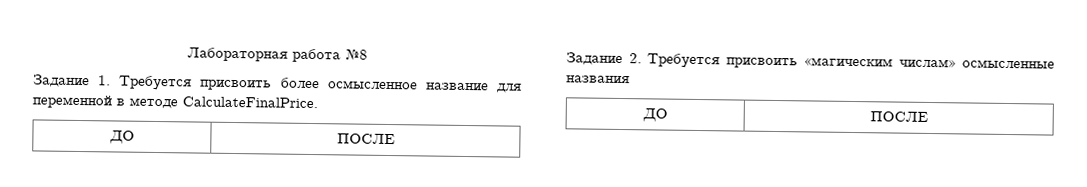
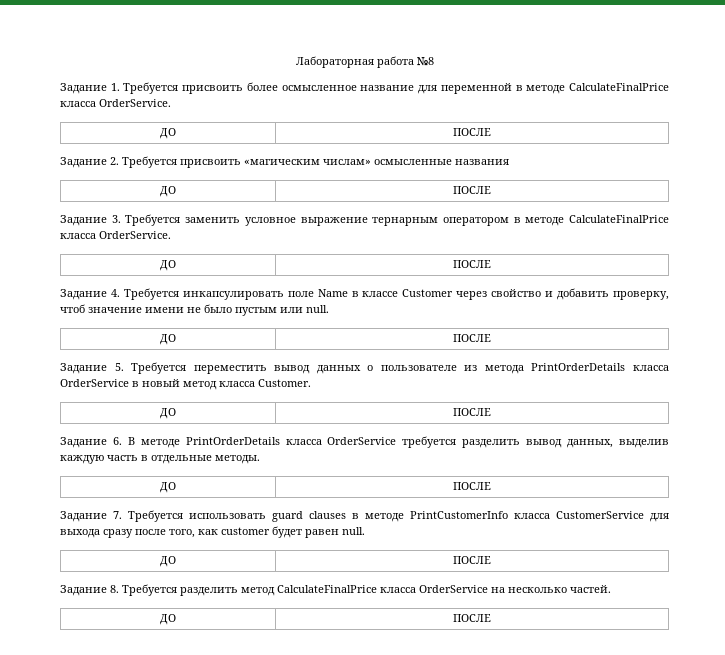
- Задание 1. Требуется присвоить более осмысленное название для переменной в методе CalculateFinalPrice.
+ Задание 1. Требуется присвоить более осмысленное название для переменной в методе CalculateFinalPrice класса OrderService.
+ Задание 3. Требуется заменить условное выражение тернарным оператором в методе CalculateFinalPrice класса OrderService.
+ ДО | ПОСЛЕ
+ Задание 4. Требуется инкапсулировать поле Name в классе Customer через свойство и добавить проверку, чтоб значение имени не было пустым или null.
+ ДО | ПОСЛЕ
+ Задание 5. Требуется переместить вывод данных о пользователе из метода PrintOrderDetails класса OrderService в новый метод класса Customer.
+ ДО | ПОСЛЕ
+ Задание 6. В методе PrintOrderDetails класса OrderService требуется разделить вывод данных, выделив каждую часть в отдельные методы.
+ ДО | ПОСЛЕ
+ Задание 7. Требуется использовать guard clauses в методе PrintCustomerInfo класса CustomerService для выхода сразу после того, как customer будет равен null.
+ ДО | ПОСЛЕ
+ Задание 8. Требуется разделить метод CalculateFinalPrice класса OrderService на несколько частей.
+ ДО | ПОСЛЕ

